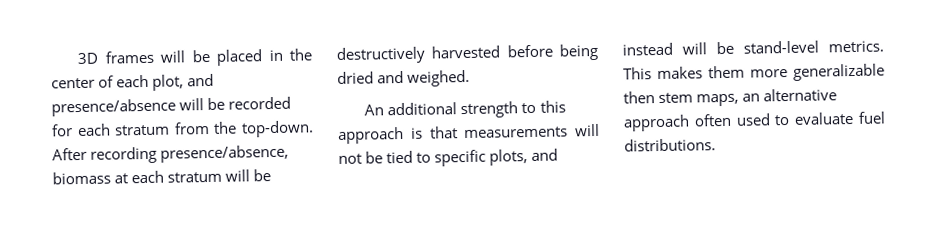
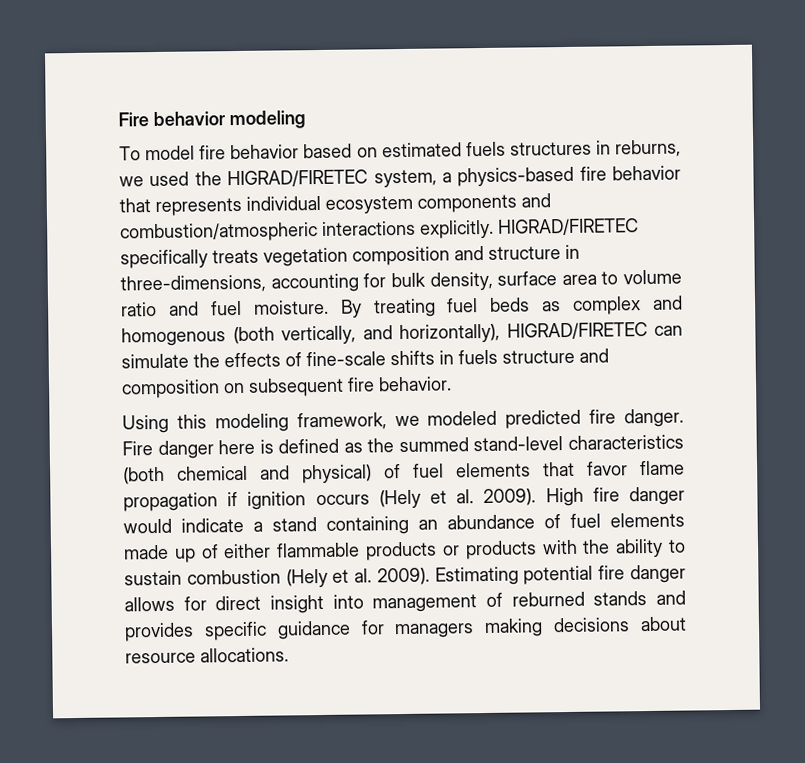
- 3D frames will be placed in the center of each plot, and presence/absence will be recorded for each stratum from the top-down. After recording presence/absence, biomass at each stratum will be destructively harvested before being dried and weighed.
- An additional strength to this approach is that measurements will not be tied to specific plots, and instead will be stand-level metrics. This makes them more generalizable then stem maps, an alternative approach often used to evaluate fuel distributions.
+ Fire behavior modeling
+ To model fire behavior based on estimated fuels structures in reburns, we used the HIGRAD/FIRETEC system, a physics-based fire behavior that represents individual ecosystem components and combustion/atmospheric interactions explicitly. HIGRAD/FIRETEC specifically treats vegetation composition and structure in three-dimensions, accounting for bulk density, surface area to volume ratio and fuel moisture. By treating fuel beds as complex and homogenous (both vertically, and horizontally), HIGRAD/FIRETEC can simulate the effects of fine-scale shifts in fuels structure and composition on subsequent fire behavior.
+ Using this modeling framework, we modeled predicted fire danger. Fire danger here is defined as the summed stand-level characteristics (both chemical and physical) of fuel elements that favor flame propagation if ignition occurs (Hely et al. 2009). High fire danger would indicate a stand containing an abundance of fuel elements made up of either flammable products or products with the ability to sustain combustion (Hely et al. 2009). Estimating potential fire danger allows for direct insight into management of reburned stands and provides specific guidance for managers making decisions about resource allocations.

